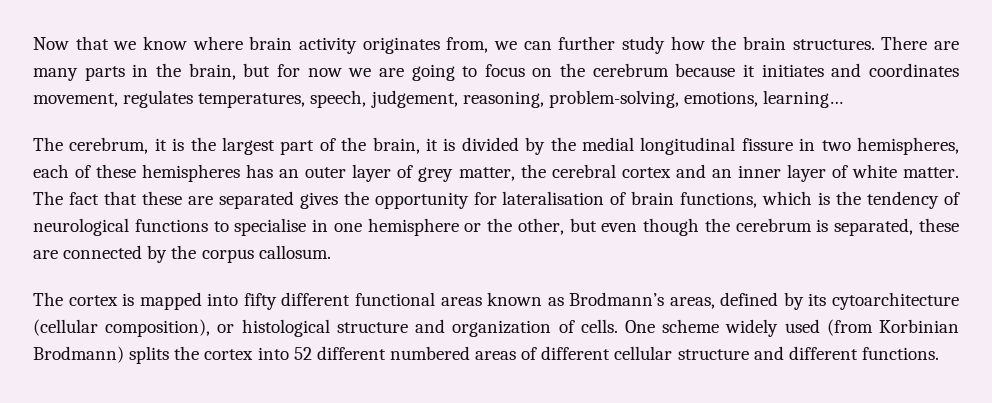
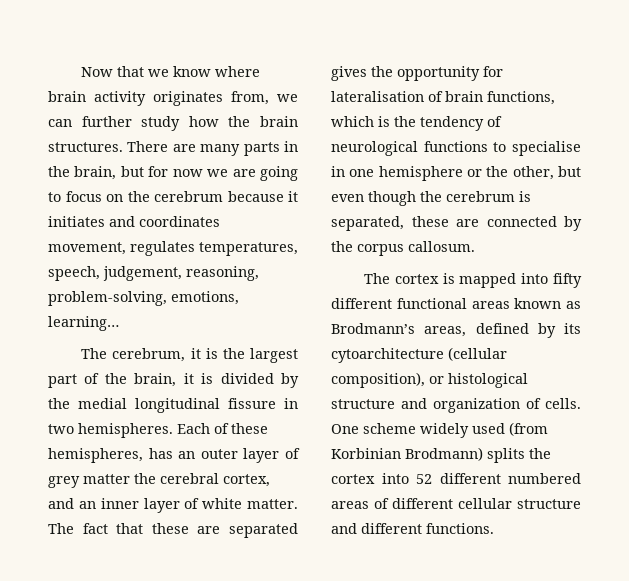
- The cerebrum, it is the largest part of the brain, it is divided by the medial longitudinal fissure in two hemispheres, each of these hemispheres has an outer layer of grey matter, the cerebral cortex and an inner layer of white matter.
+ The cerebrum, it is the largest part of the brain, it is divided by the medial longitudinal fissure in two hemispheres. Each of these hemispheres, has an outer layer of grey matter the cerebral cortex, and an inner layer of white matter.

